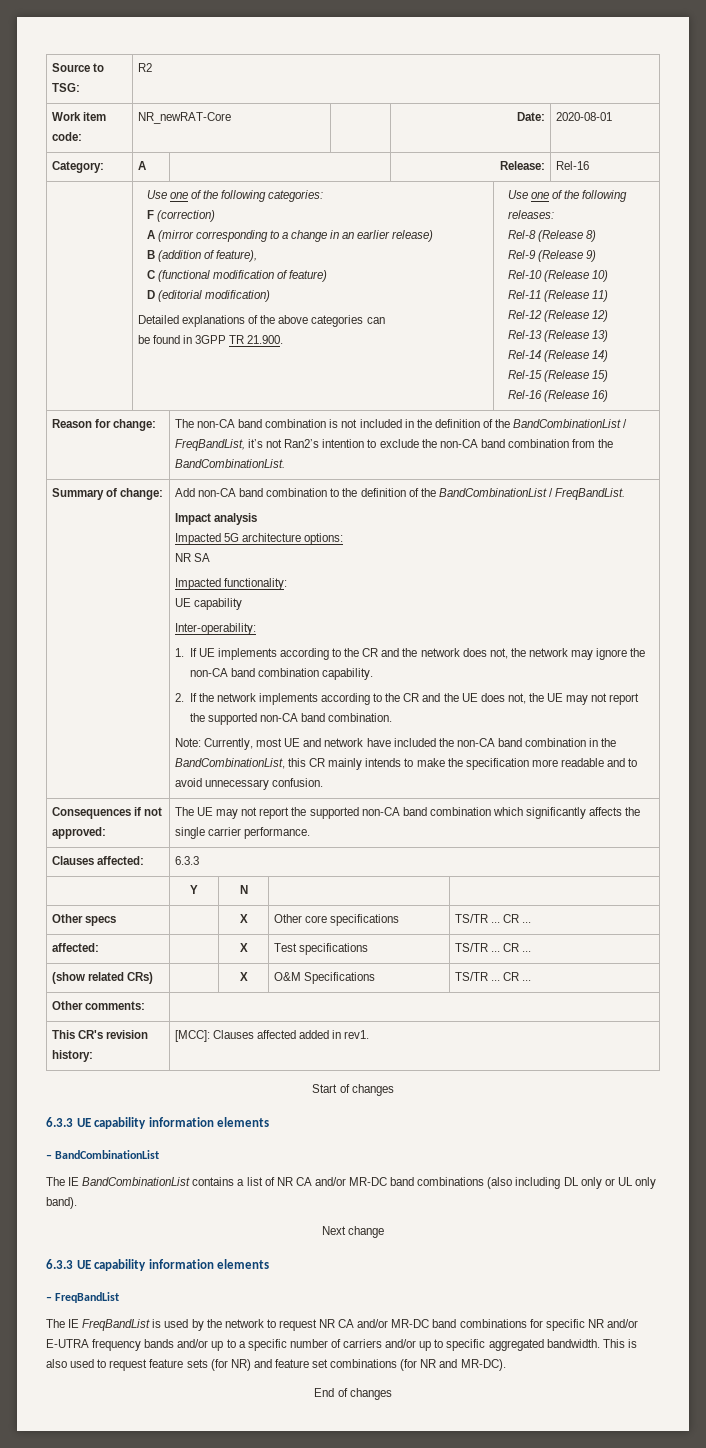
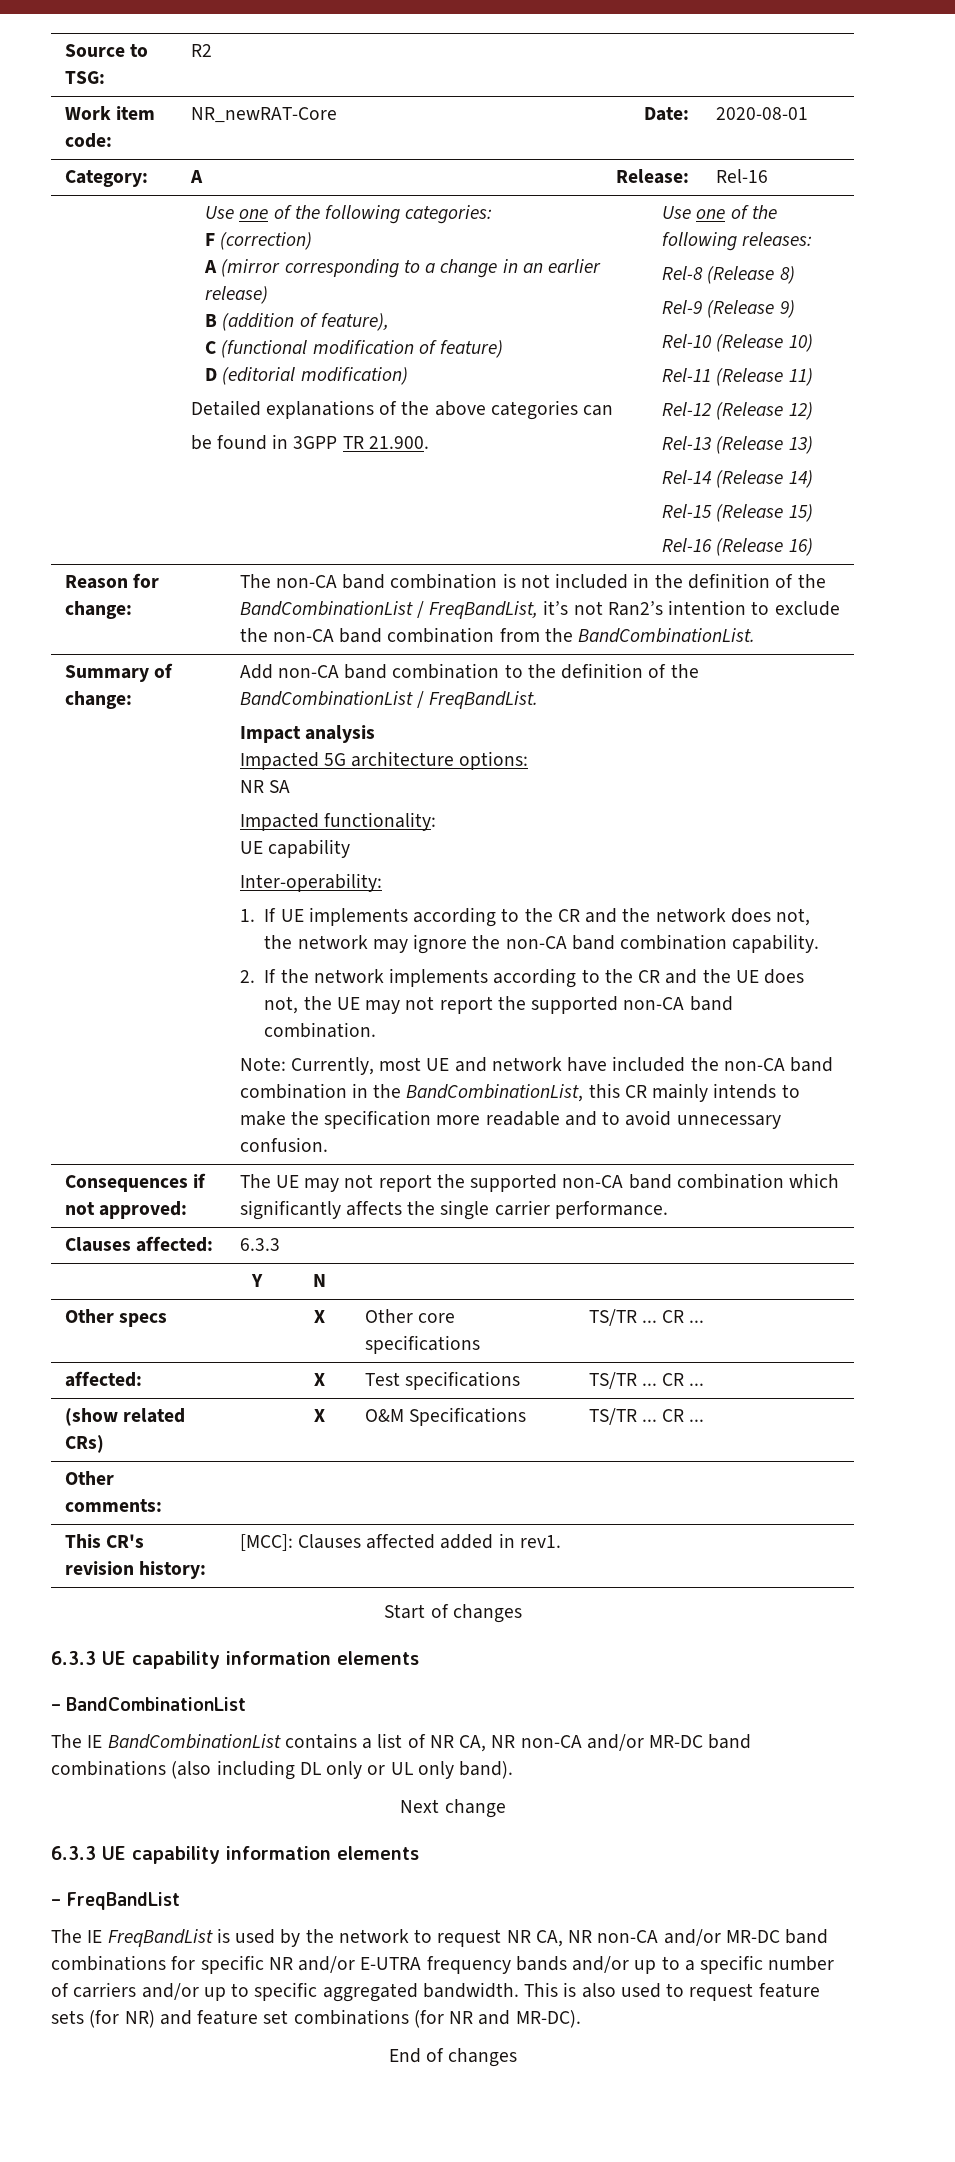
- The IE BandCombinationList contains a list of NR CA and/or MR-DC band combinations (also including DL only or UL only band).
+ The IE BandCombinationList contains a list of NR CA, NR non-CA and/or MR-DC band combinations (also including DL only or UL only band).
- The IE FreqBandList is used by the network to request NR CA and/or MR-DC band combinations for specific NR and/or E-UTRA frequency bands and/or up to a specific number of carriers and/or up to specific aggregated bandwidth.
+ The IE FreqBandList is used by the network to request NR CA, NR non-CA and/or MR-DC band combinations for specific NR and/or E-UTRA frequency bands and/or up to a specific number of carriers and/or up to specific aggregated bandwidth.

